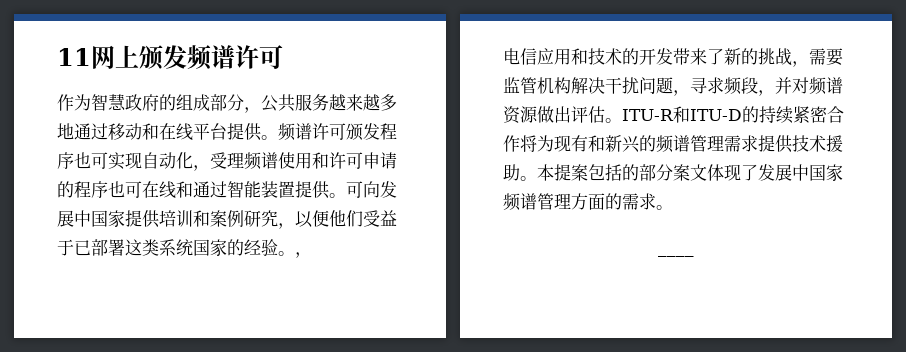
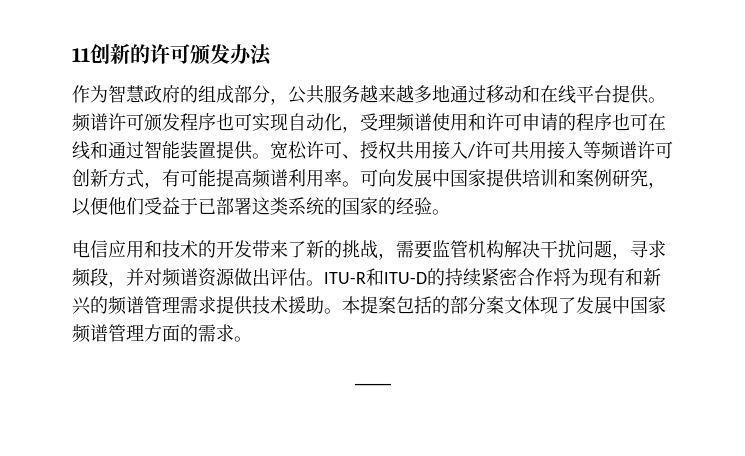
- 11网上颁发频谱许可
+ 11创新的许可颁发办法
+ 宽松许可、授权共用接入/许可共用接入等频谱许可创新方式，有可能提高频谱利用率。
- 可向发展中国家提供培训和案例研究，以便他们受益于已部署这类系统国家的经验。，
+ 可向发展中国家提供培训和案例研究，以便他们受益于已部署这类系统的国家的经验。

